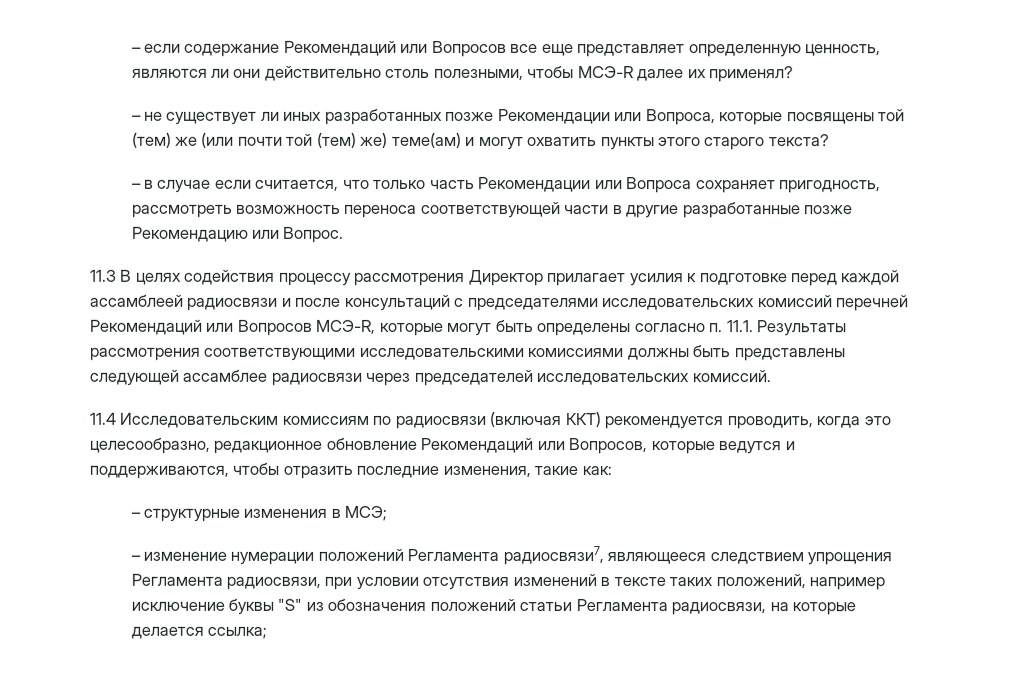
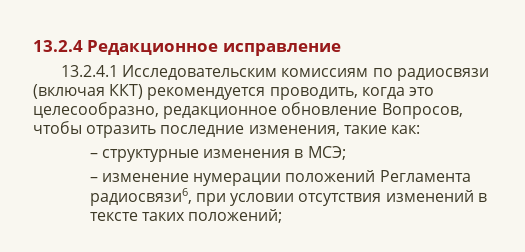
- – если содержание Рекомендаций или Вопросов все еще представляет определенную ценность, являются ли они действительно столь полезными, чтобы МСЭ-R далее их применял?
- – не существует ли иных разработанных позже Рекомендации или Вопроса, которые посвящены той (тем) же (или почти той (тем) же) теме(ам) и могут охватить пункты этого старого текста?
- – в случае если считается, что только часть Рекомендации или Вопроса сохраняет пригодность, рассмотреть возможность переноса соответствующей части в другие разработанные позже Рекомендацию или Вопрос.
- 11.3 В целях содействия процессу рассмотрения Директор прилагает усилия к подготовке перед каждой ассамблеей радиосвязи и после консультаций с председателями исследовательских комиссий перечней Рекомендаций или Вопросов МСЭ-R, которые могут быть определены согласно п. 11.1. Результаты рассмотрения соответствующими исследовательскими комиссиями должны быть представлены следующей ассамблее радиосвязи через председателей исследовательских комиссий.
- 11.4 Исследовательским комиссиям по радиосвязи (включая ККТ) рекомендуется проводить, когда это целесообразно, редакционное обновление Рекомендаций или Вопросов, которые ведутся и поддерживаются, чтобы отразить последние изменения, такие как:
+ 13.2.4 Редакционное исправление
+ 13.2.4.1 Исследовательским комиссиям по радиосвязи (включая ККТ) рекомендуется проводить, когда это целесообразно, редакционное обновление Вопросов, чтобы отразить последние изменения, такие как:
- – изменение нумерации положений Регламента радиосвязи7, являющееся следствием упрощения Регламента радиосвязи, при условии отсутствия изменений в тексте таких положений, например исключение буквы "S" из обозначения положений статьи Регламента радиосвязи, на которые делается ссылка;
+ – изменение нумерации положений Регламента радиосвязи6, при условии отсутствия изменений в тексте таких положений;

